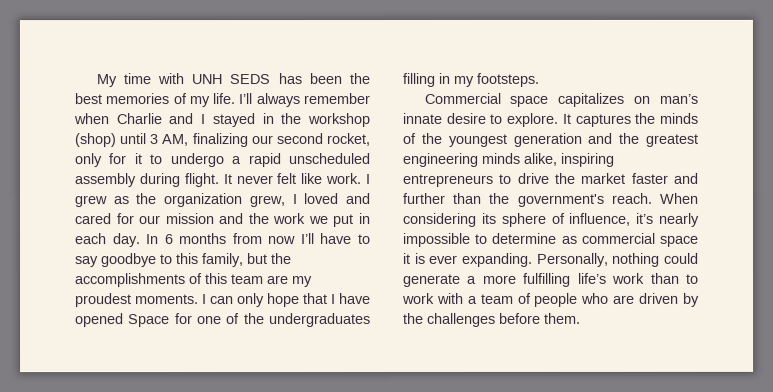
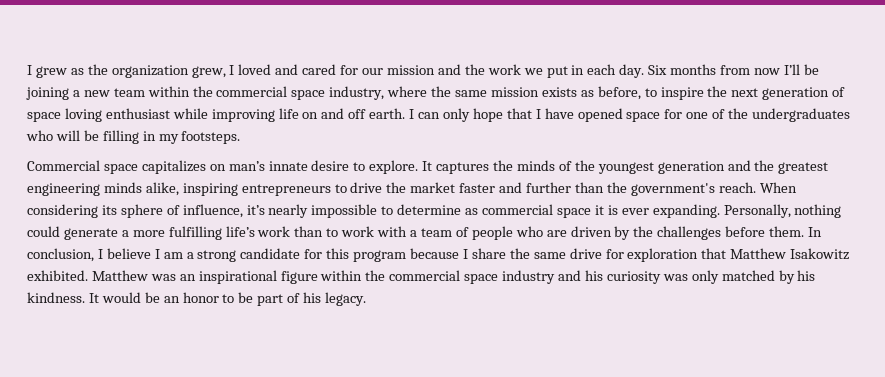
- My time with UNH SEDS has been the best memories of my life. I’ll always remember when Charlie and I stayed in the workshop (shop) until 3 AM, finalizing our second rocket, only for it to undergo a rapid unscheduled assembly during flight. It never felt like work.
- In 6 months from now I’ll have to say goodbye to this family, but the accomplishments of this team are my proudest moments.
+ Six months from now I’ll be joining a new team within the commercial space industry, where the same mission exists as before, to inspire the next generation of space loving enthusiast while improving life on and off earth.
- I can only hope that I have opened Space for one of the undergraduates filling in my footsteps.
+ I can only hope that I have opened space for one of the undergraduates who will be filling in my footsteps.
+ In conclusion, I believe I am a strong candidate for this program because I share the same drive for exploration that Matthew Isakowitz exhibited. Matthew was an inspirational figure within the commercial space industry and his curiosity was only matched by his kindness. It would be an honor to be part of his legacy.

